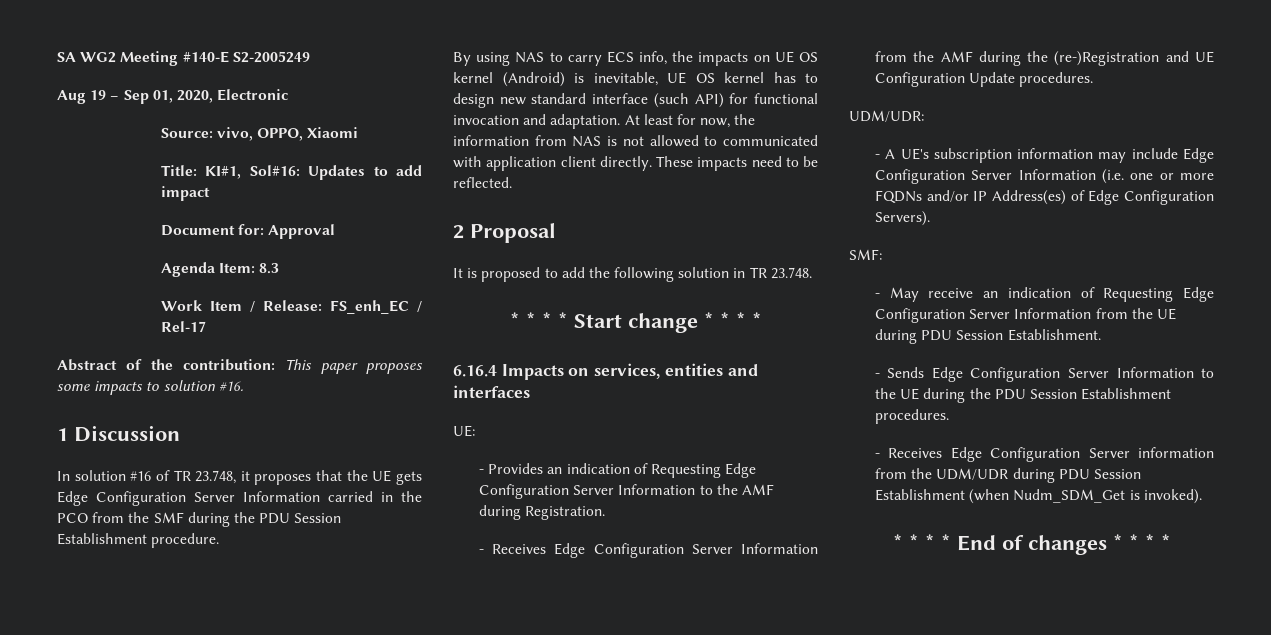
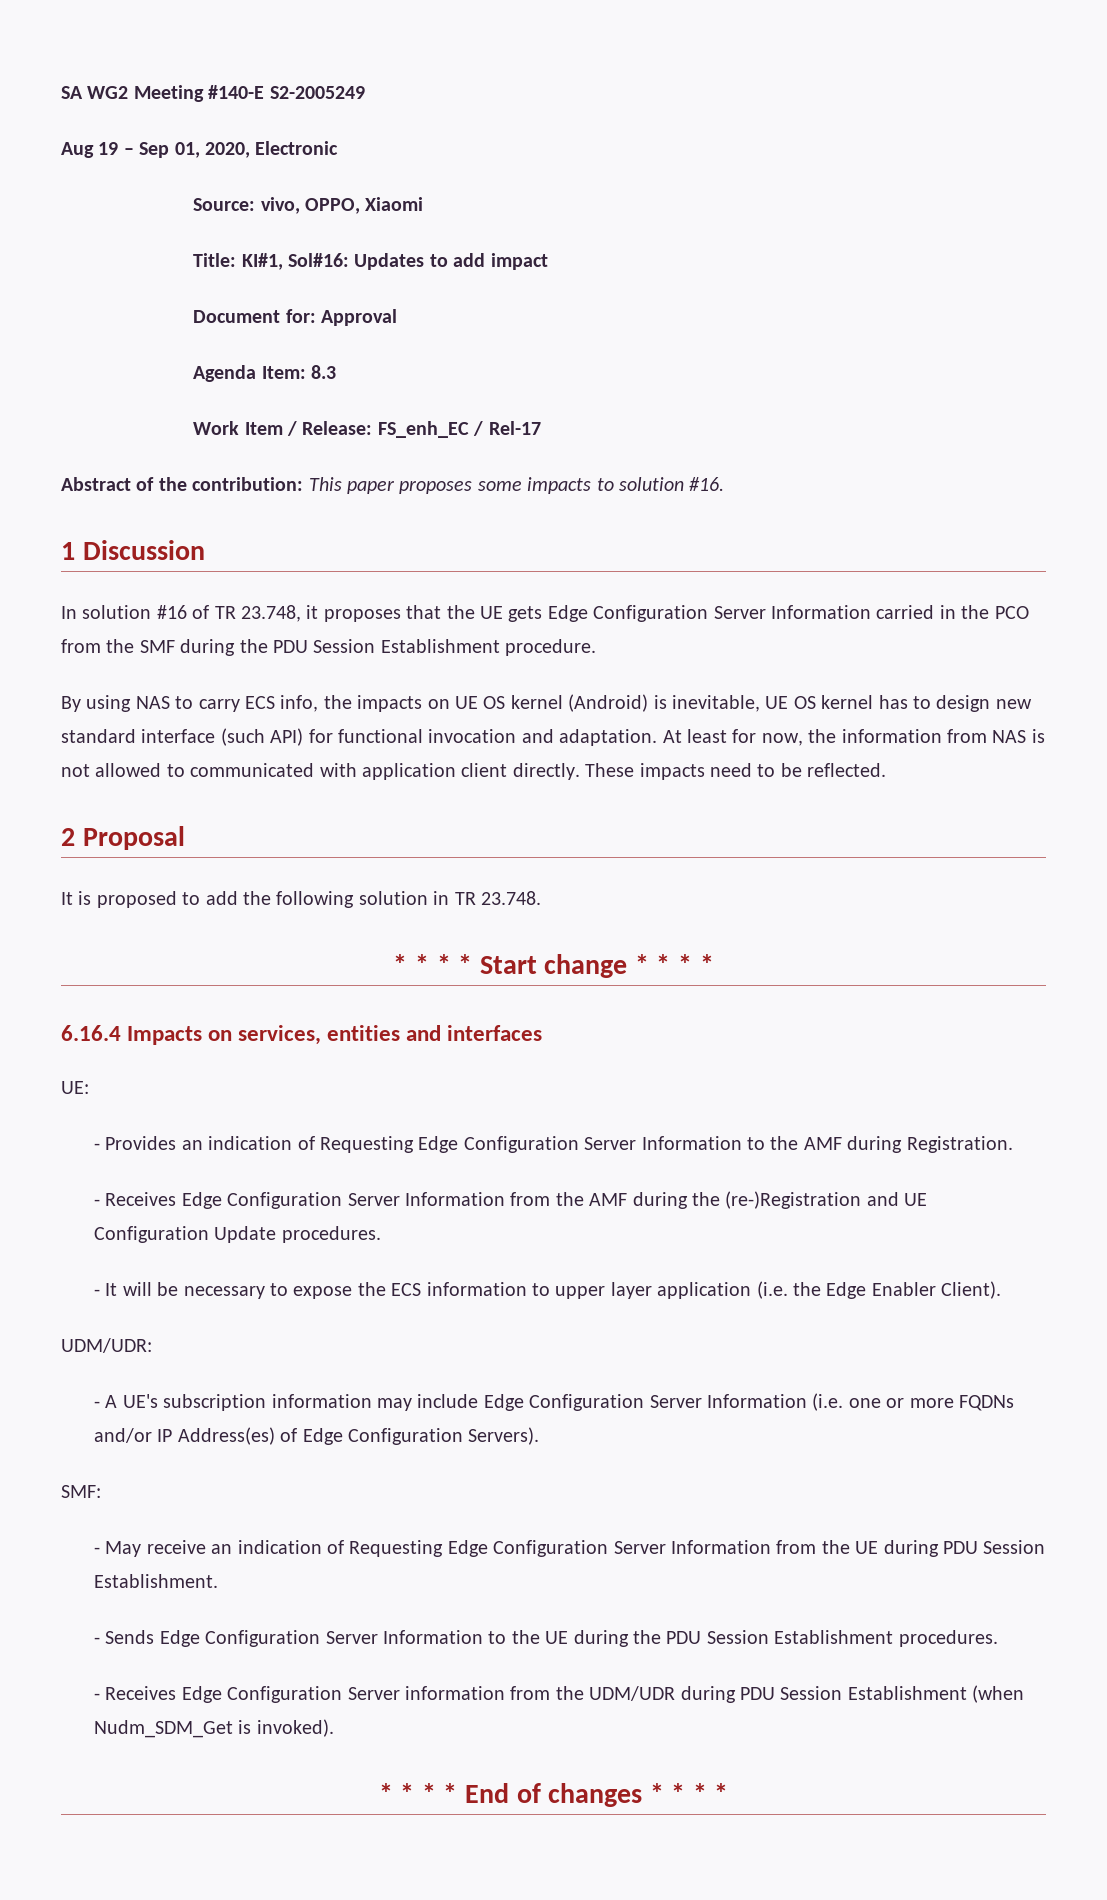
+ - It will be necessary to expose the ECS information to upper layer application (i.e. the Edge Enabler Client).

